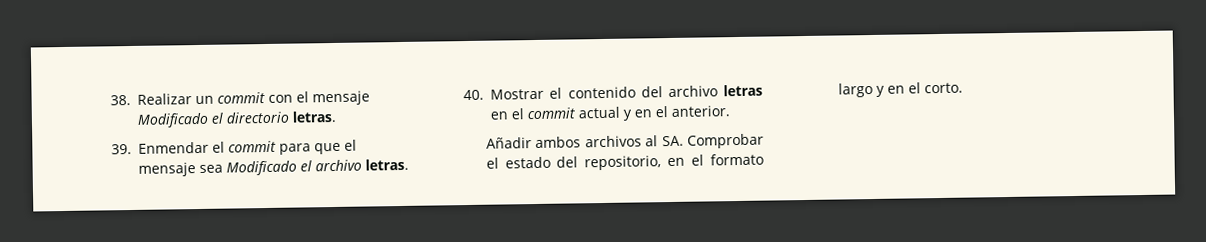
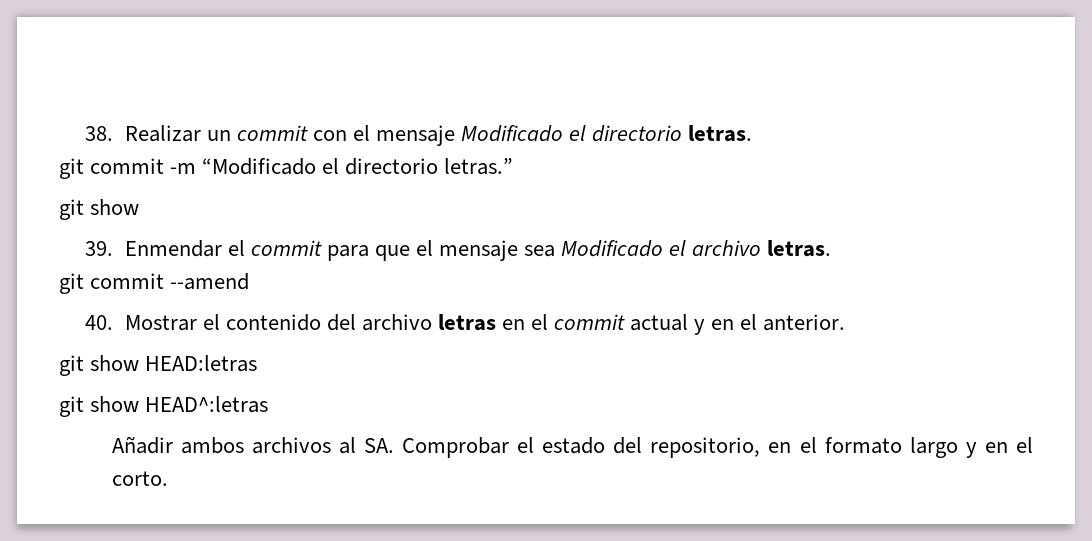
+ git commit -m “Modificado el directorio letras.”
+ git show
+ git commit --amend
+ git show HEAD:letras
+ git show HEAD^:letras

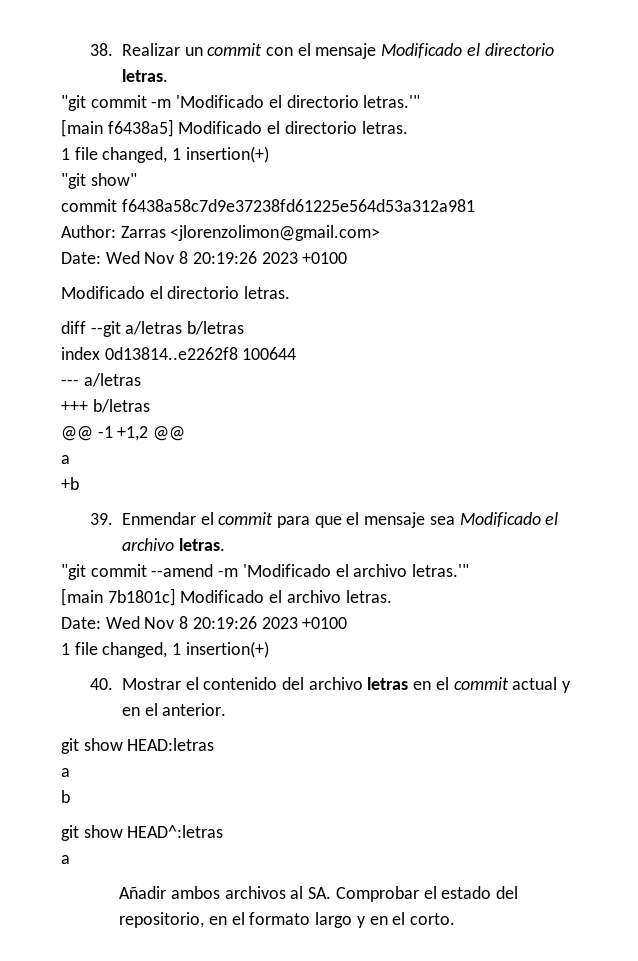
- git commit -m “Modificado el directorio letras.”
- git show
+ "git commit -m 'Modificado el directorio letras.'"
+ [main f6438a5] Modificado el directorio letras.
+ 1 file changed, 1 insertion(+)
+ "git show"
+ commit f6438a58c7d9e37238fd61225e564d53a312a981
+ Author: Zarras <jlorenzolimon@gmail.com>
+ Date: Wed Nov 8 20:19:26 2023 +0100
+ Modificado el directorio letras.
+ diff --git a/letras b/letras
+ index 0d13814..e2262f8 100644
+ --- a/letras
+ +++ b/letras
+ @@ -1 +1,2 @@
+ a
+ +b
- git commit --amend
+ "git commit --amend -m 'Modificado el archivo letras.'"
+ [main 7b1801c] Modificado el archivo letras.
+ Date: Wed Nov 8 20:19:26 2023 +0100
+ 1 file changed, 1 insertion(+)
  git show HEAD:letras
+ a
+ b
  git show HEAD^:letras
+ a

